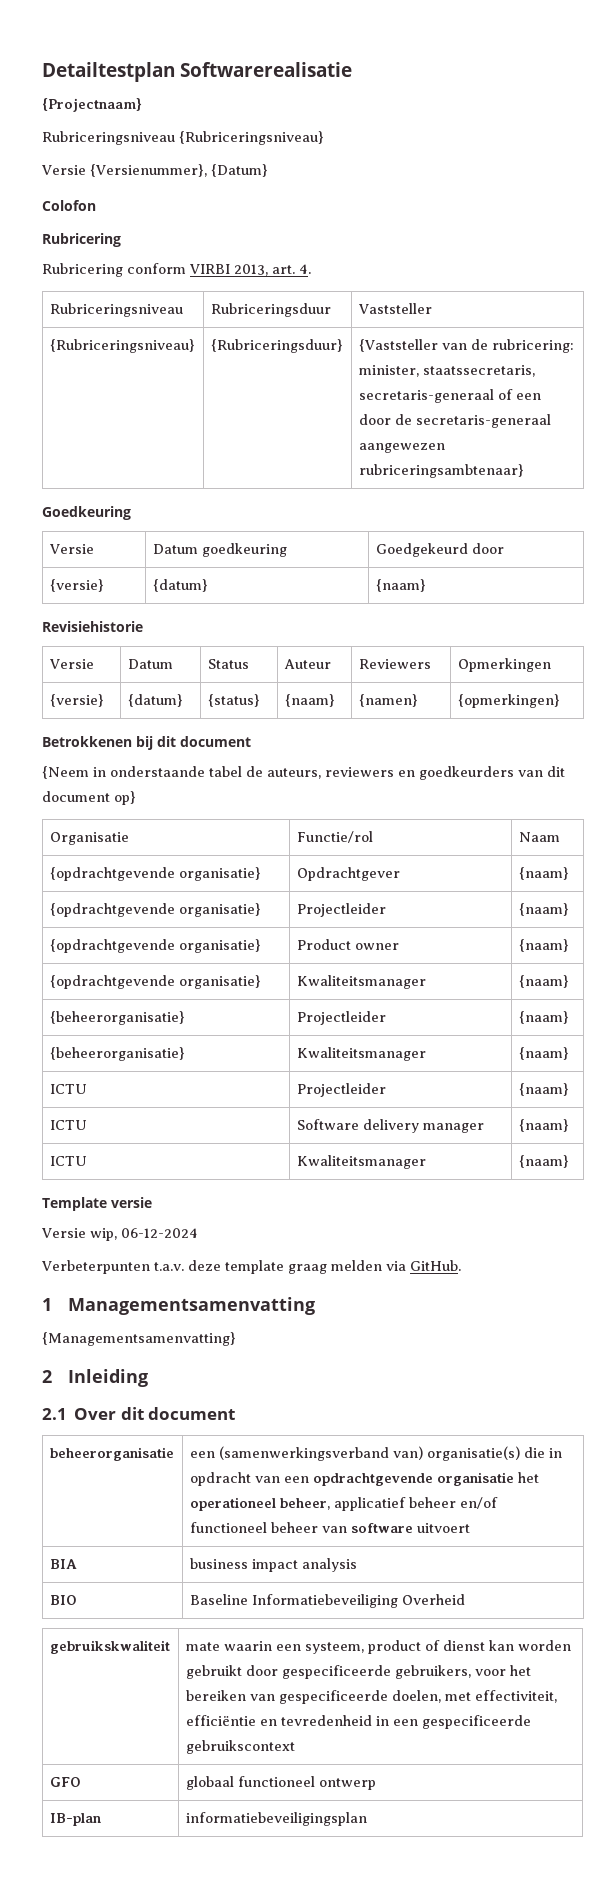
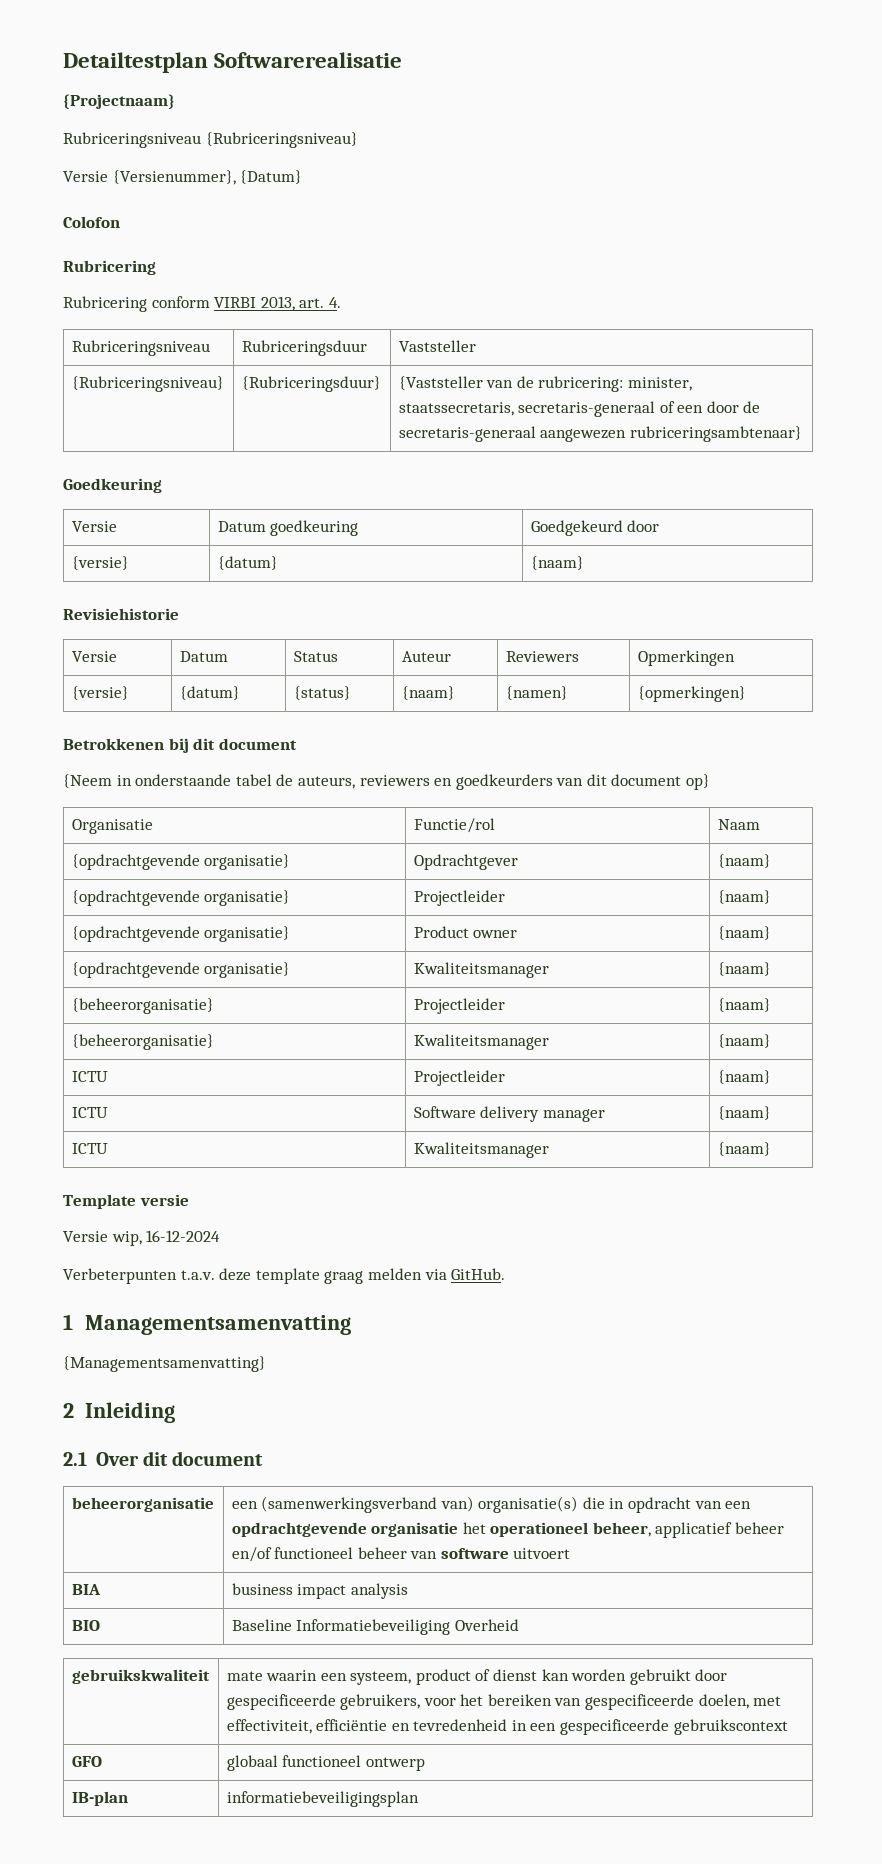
- Versie wip, 06-12-2024
+ Versie wip, 16-12-2024

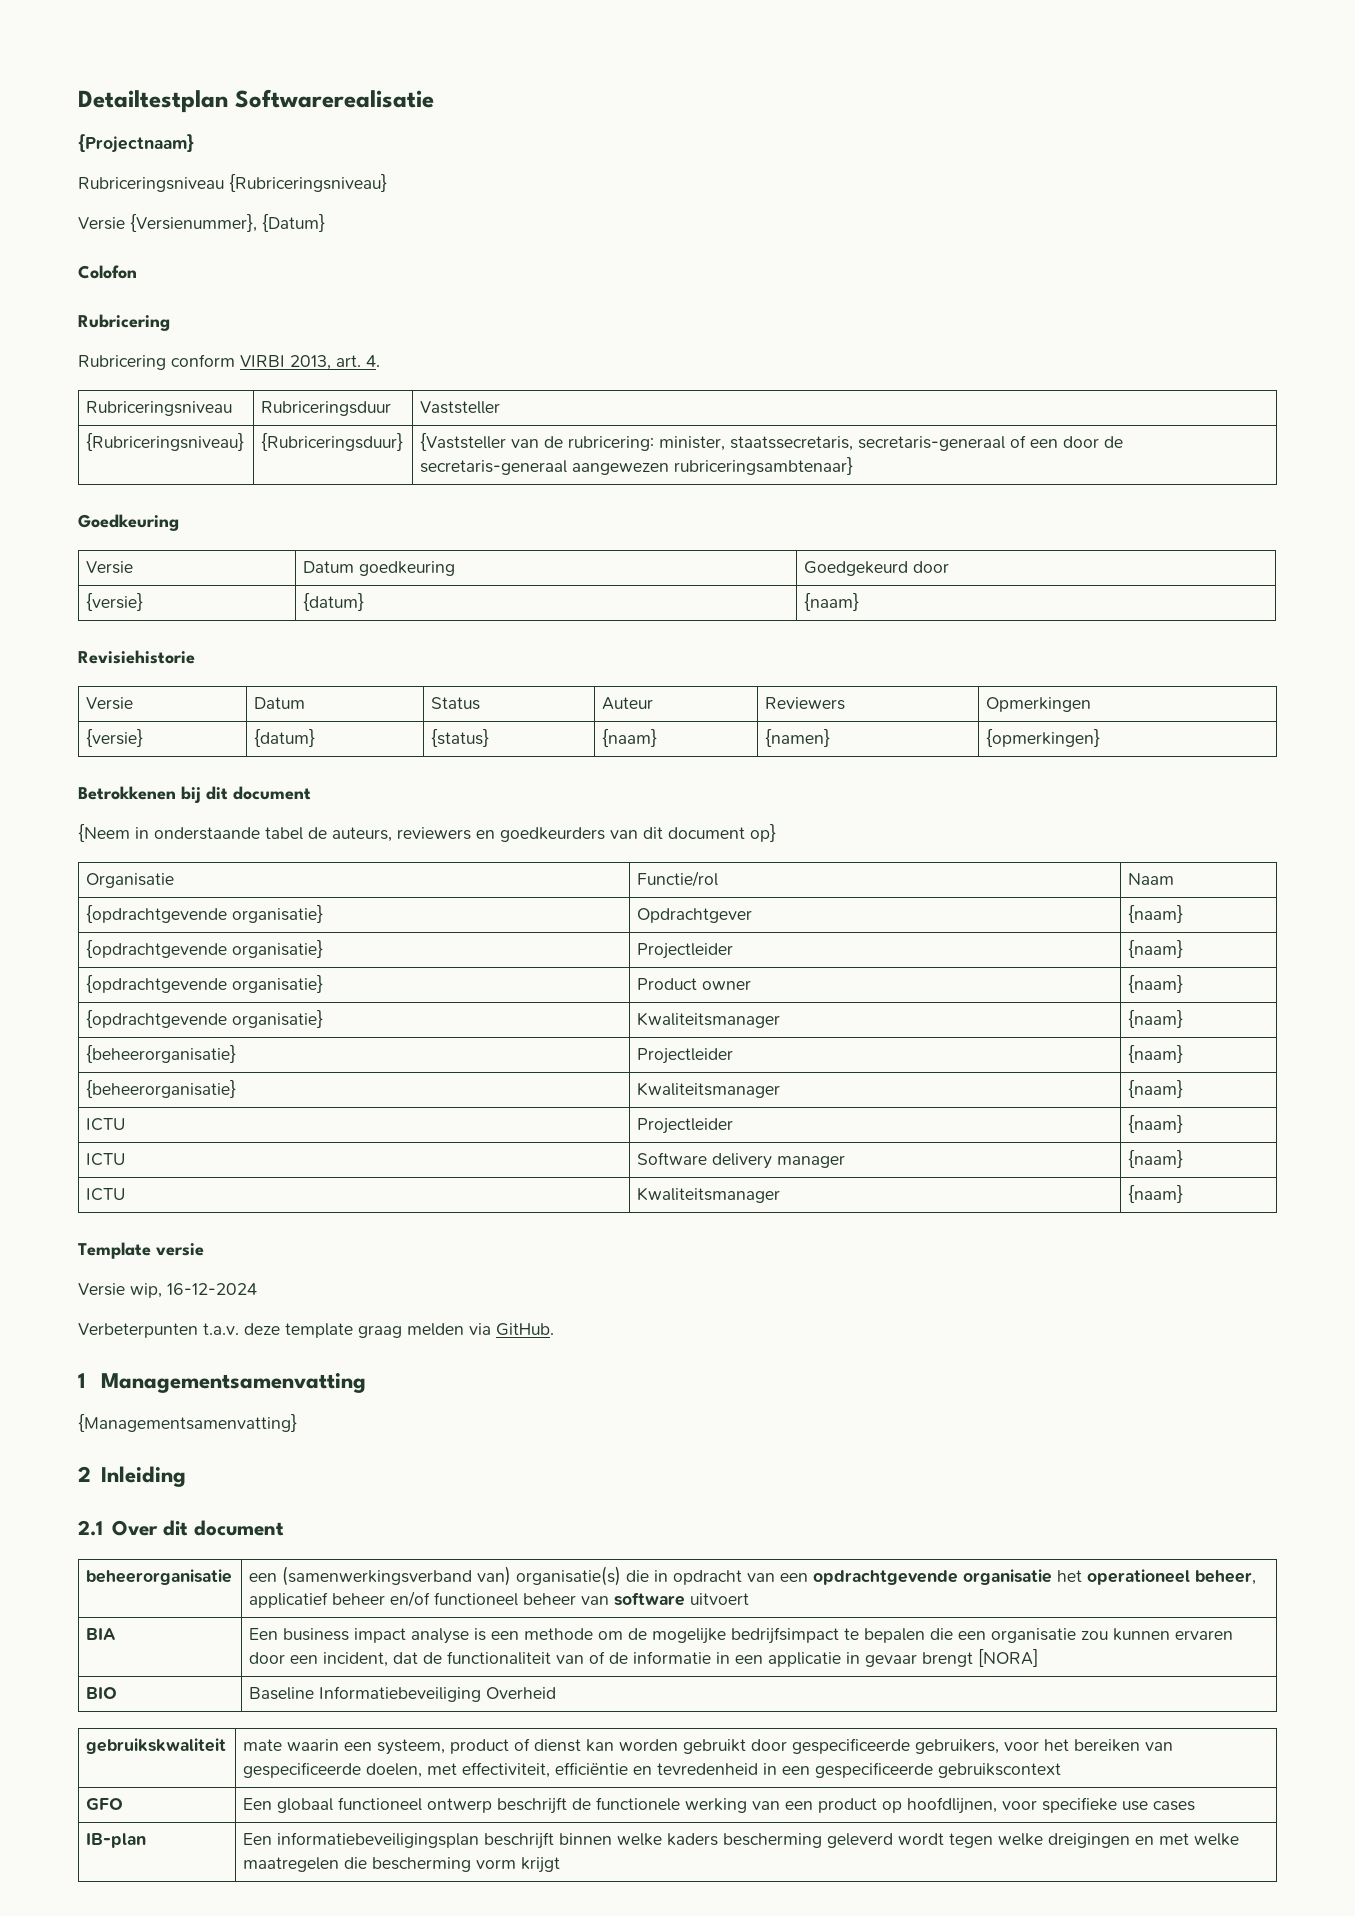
- BIA | business impact analysis
+ BIA | Een business impact analyse is een methode om de mogelijke bedrijfsimpact te bepalen die een organisatie zou kunnen ervaren door een incident, dat de functionaliteit van of de informatie in een applicatie in gevaar brengt [NORA]
- GFO | globaal functioneel ontwerp
- IB-plan | informatiebeveiligingsplan
+ GFO | Een globaal functioneel ontwerp beschrijft de functionele werking van een product op hoofdlijnen, voor specifieke use cases
+ IB-plan | Een informatiebeveiligingsplan beschrijft binnen welke kaders bescherming geleverd wordt tegen welke dreigingen en met welke maatregelen die bescherming vorm krijgt

